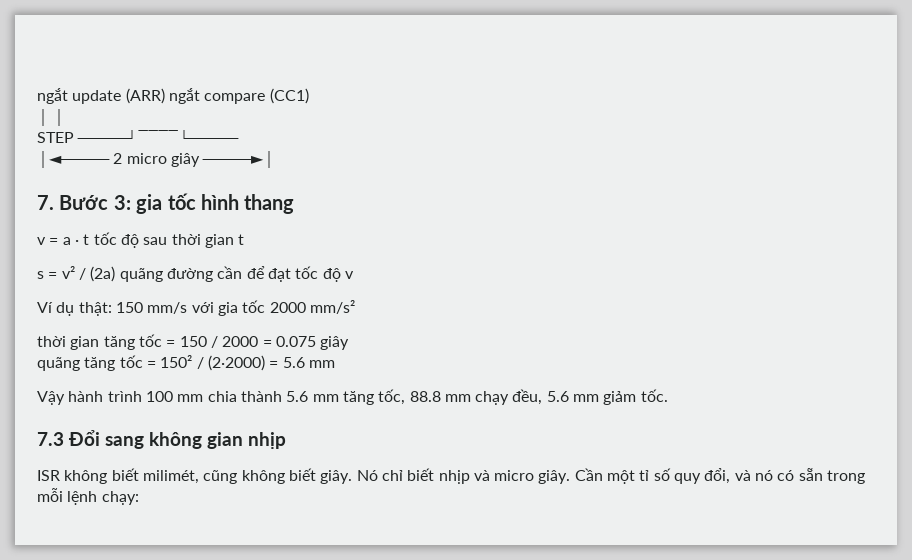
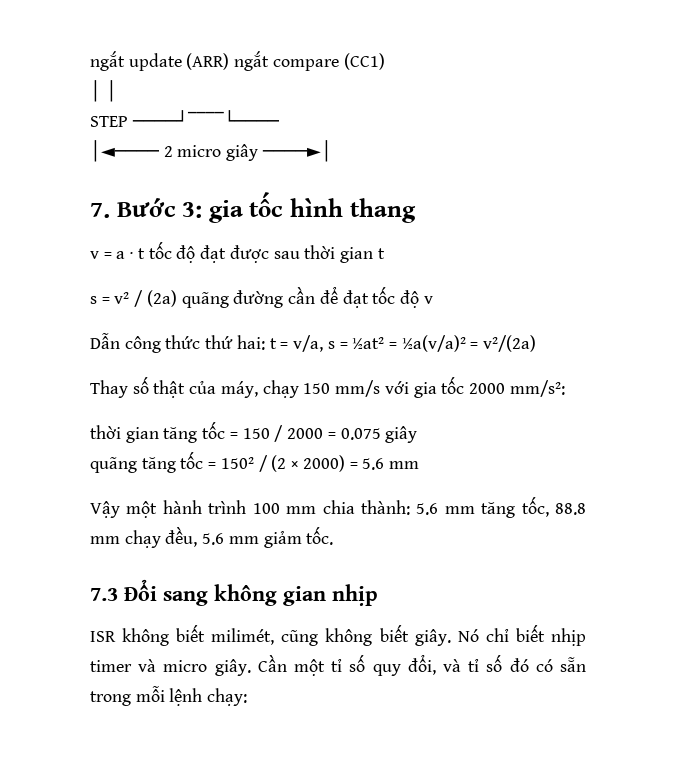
- v = a · t tốc độ sau thời gian t
+ v = a · t tốc độ đạt được sau thời gian t
- Ví dụ thật: 150 mm/s với gia tốc 2000 mm/s²
+ Dẫn công thức thứ hai: t = v/a, s = ½at² = ½a(v/a)² = v²/(2a)
+ Thay số thật của máy, chạy 150 mm/s với gia tốc 2000 mm/s²:
- quãng tăng tốc = 150² / (2·2000) = 5.6 mm
+ quãng tăng tốc = 150² / (2 × 2000) = 5.6 mm
- Vậy hành trình 100 mm chia thành 5.6 mm tăng tốc, 88.8 mm chạy đều, 5.6 mm giảm tốc.
+ Vậy một hành trình 100 mm chia thành: 5.6 mm tăng tốc, 88.8 mm chạy đều, 5.6 mm giảm tốc.
- Nó chỉ biết nhịp và micro giây.
+ Nó chỉ biết nhịp timer và micro giây.
- Cần một tỉ số quy đổi, và nó có sẵn trong mỗi lệnh chạy:
+ Cần một tỉ số quy đổi, và tỉ số đó có sẵn trong mỗi lệnh chạy:

